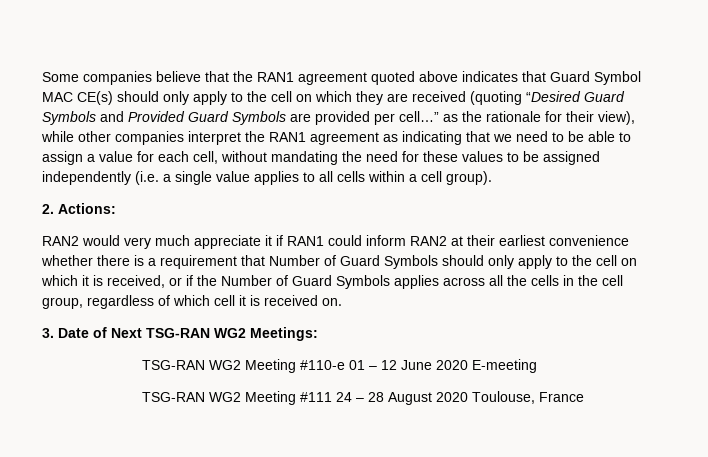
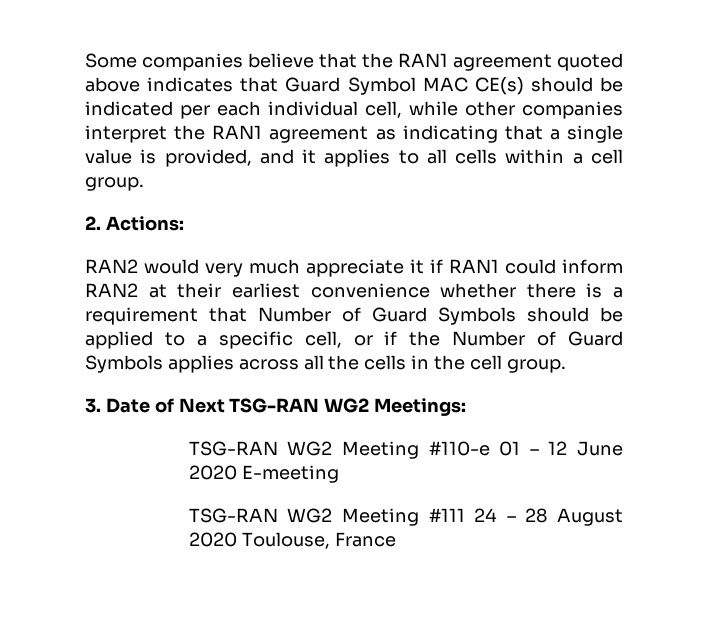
- Some companies believe that the RAN1 agreement quoted above indicates that Guard Symbol MAC CE(s) should only apply to the cell on which they are received (quoting “Desired Guard Symbols and Provided Guard Symbols are provided per cell…” as the rationale for their view), while other companies interpret the RAN1 agreement as indicating that we need to be able to assign a value for each cell, without mandating the need for these values to be assigned independently (i.e. a single value applies to all cells within a cell group).
+ Some companies believe that the RAN1 agreement quoted above indicates that Guard Symbol MAC CE(s) should be indicated per each individual cell, while other companies interpret the RAN1 agreement as indicating that a single value is provided, and it applies to all cells within a cell group.
- RAN2 would very much appreciate it if RAN1 could inform RAN2 at their earliest convenience whether there is a requirement that Number of Guard Symbols should only apply to the cell on which it is received, or if the Number of Guard Symbols applies across all the cells in the cell group, regardless of which cell it is received on.
+ RAN2 would very much appreciate it if RAN1 could inform RAN2 at their earliest convenience whether there is a requirement that Number of Guard Symbols should be applied to a specific cell, or if the Number of Guard Symbols applies across all the cells in the cell group.

